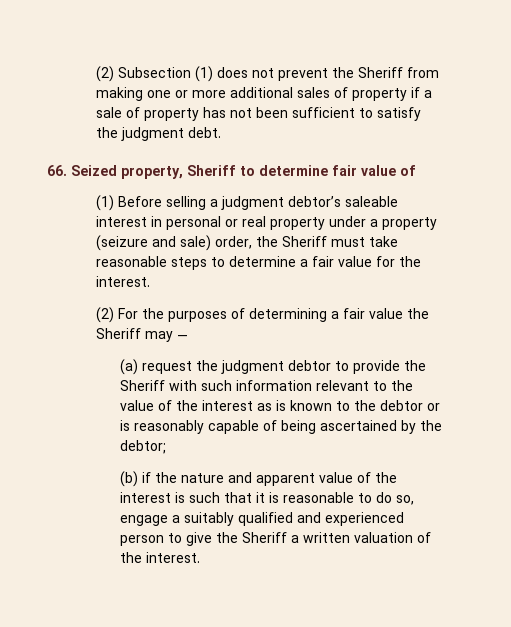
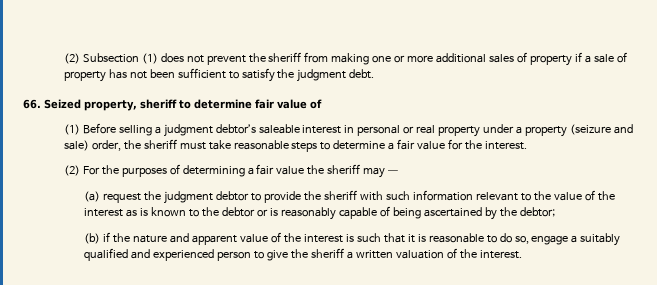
- (2) Subsection (1) does not prevent the Sheriff from making one or more additional sales of property if a sale of property has not been sufficient to satisfy the judgment debt.
+ (2) Subsection (1) does not prevent the sheriff from making one or more additional sales of property if a sale of property has not been sufficient to satisfy the judgment debt.
- 66. Seized property, Sheriff to determine fair value of
+ 66. Seized property, sheriff to determine fair value of
- (1) Before selling a judgment debtor’s saleable interest in personal or real property under a property (seizure and sale) order, the Sheriff must take reasonable steps to determine a fair value for the interest.
+ (1) Before selling a judgment debtor’s saleable interest in personal or real property under a property (seizure and sale) order, the sheriff must take reasonable steps to determine a fair value for the interest.
- (2) For the purposes of determining a fair value the Sheriff may —
+ (2) For the purposes of determining a fair value the sheriff may —
- (a) request the judgment debtor to provide the Sheriff with such information relevant to the value of the interest as is known to the debtor or is reasonably capable of being ascertained by the debtor;
+ (a) request the judgment debtor to provide the sheriff with such information relevant to the value of the interest as is known to the debtor or is reasonably capable of being ascertained by the debtor;
- (b) if the nature and apparent value of the interest is such that it is reasonable to do so, engage a suitably qualified and experienced person to give the Sheriff a written valuation of the interest.
+ (b) if the nature and apparent value of the interest is such that it is reasonable to do so, engage a suitably qualified and experienced person to give the sheriff a written valuation of the interest.

